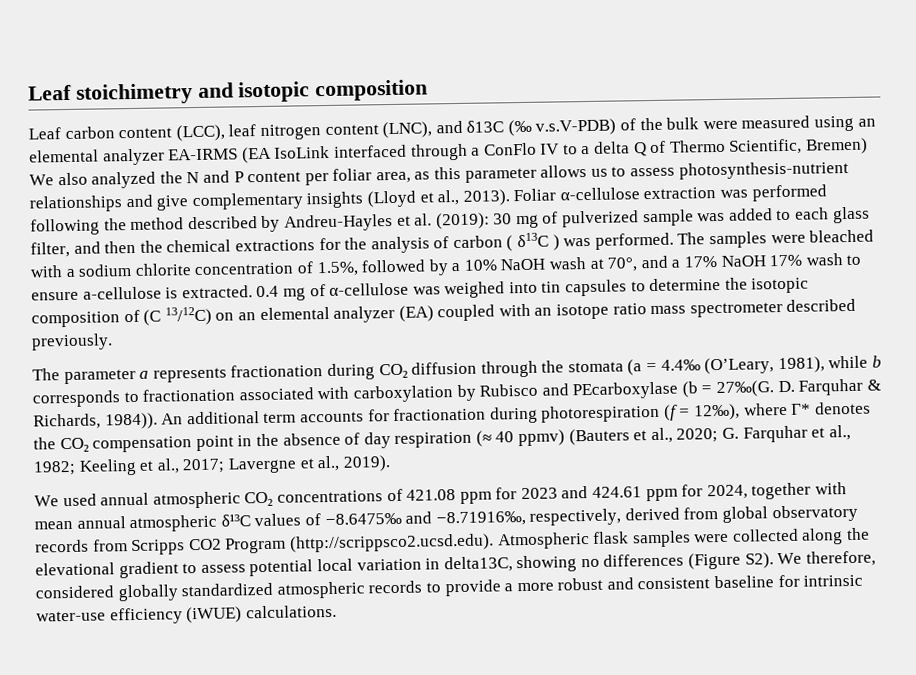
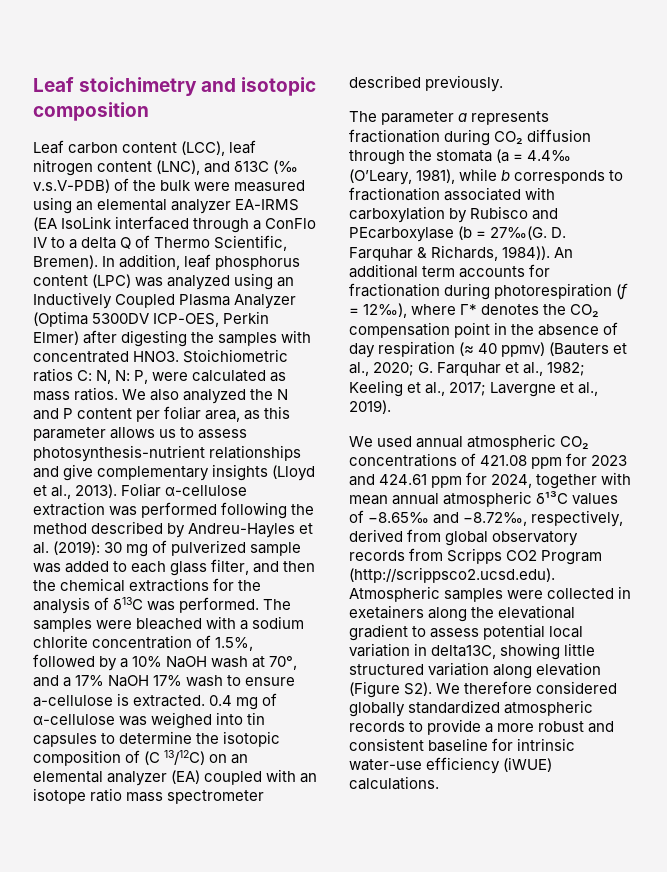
- Leaf carbon content (LCC), leaf nitrogen content (LNC), and δ13C (‰ v.s.V-PDB) of the bulk were measured using an elemental analyzer EA-IRMS (EA IsoLink interfaced through a ConFlo IV to a delta Q of Thermo Scientific, Bremen) We also analyzed the N and P content per foliar area, as this parameter allows us to assess photosynthesis-nutrient relationships and give complementary insights (Lloyd et al., 2013).
+ Leaf carbon content (LCC), leaf nitrogen content (LNC), and δ13C (‰ v.s.V-PDB) of the bulk were measured using an elemental analyzer EA-IRMS (EA IsoLink interfaced through a ConFlo IV to a delta Q of Thermo Scientific, Bremen). In addition, leaf phosphorus content (LPC) was analyzed using an Inductively Coupled Plasma Analyzer (Optima 5300DV ICP-OES, Perkin Elmer) after digesting the samples with concentrated HNO3. Stoichiometric ratios C: N, N: P, were calculated as mass ratios. We also analyzed the N and P content per foliar area, as this parameter allows us to assess photosynthesis-nutrient relationships and give complementary insights (Lloyd et al., 2013).
- Foliar α-cellulose extraction was performed following the method described by Andreu-Hayles et al. (2019): 30 mg of pulverized sample was added to each glass filter, and then the chemical extractions for the analysis of carbon ( δ13C ) was performed.
+ Foliar α-cellulose extraction was performed following the method described by Andreu-Hayles et al. (2019): 30 mg of pulverized sample was added to each glass filter, and then the chemical extractions for the analysis of δ13C was performed.
- We used annual atmospheric CO₂ concentrations of 421.08 ppm for 2023 and 424.61 ppm for 2024, together with mean annual atmospheric δ¹³C values of −8.6475‰ and −8.71916‰, respectively, derived from global observatory records from Scripps CO2 Program (http://scrippsco2.ucsd.edu). Atmospheric flask samples were collected along the elevational gradient to assess potential local variation in delta13C, showing no differences (Figure S2). We therefore, considered globally standardized atmospheric records to provide a more robust and consistent baseline for intrinsic water-use efficiency (iWUE) calculations.
+ We used annual atmospheric CO₂ concentrations of 421.08 ppm for 2023 and 424.61 ppm for 2024, together with mean annual atmospheric δ¹³C values of −8.65‰ and −8.72‰, respectively, derived from global observatory records from Scripps CO2 Program (http://scrippsco2.ucsd.edu). Atmospheric samples were collected in exetainers along the elevational gradient to assess potential local variation in delta13C, showing little structured variation along elevation (Figure S2). We therefore considered globally standardized atmospheric records to provide a more robust and consistent baseline for intrinsic water-use efficiency (iWUE) calculations.

